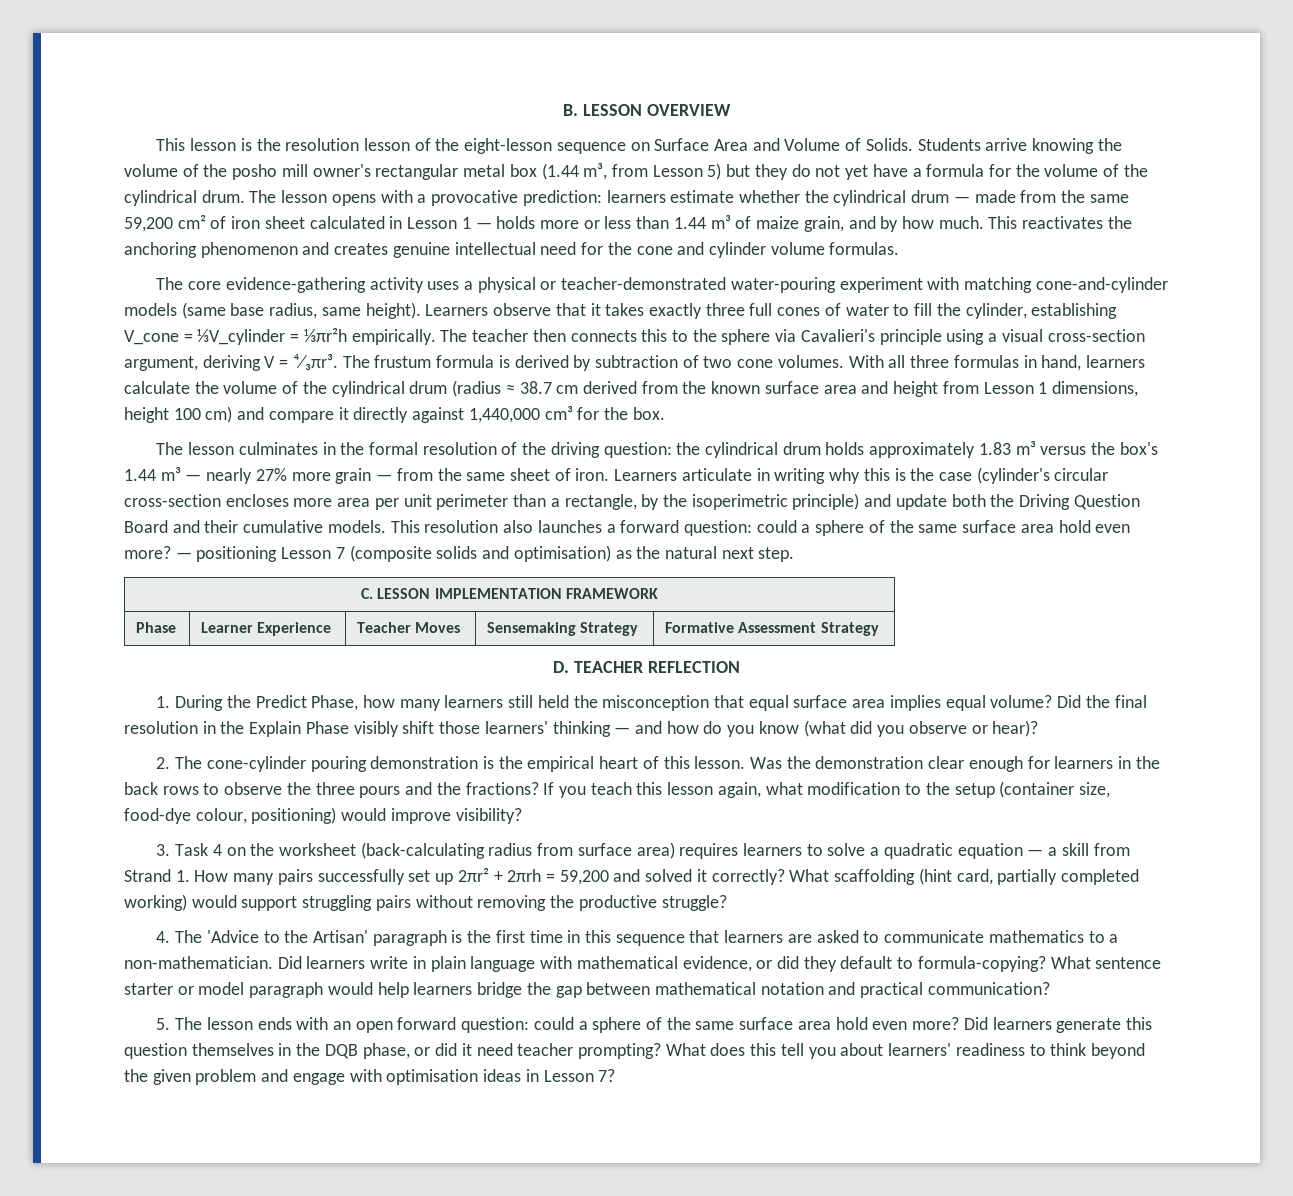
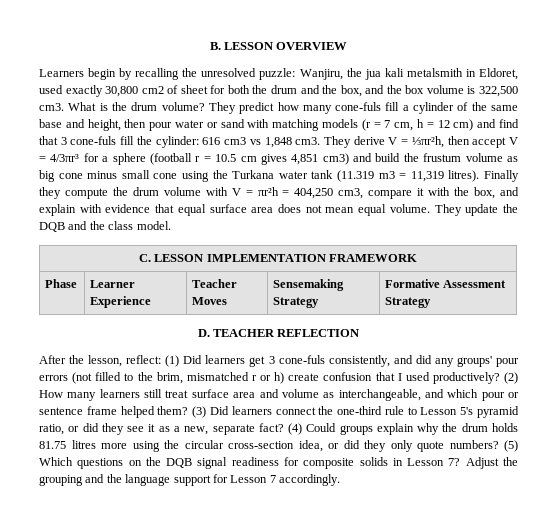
- This lesson is the resolution lesson of the eight-lesson sequence on Surface Area and Volume of Solids. Students arrive knowing the volume of the posho mill owner's rectangular metal box (1.44 m³, from Lesson 5) but they do not yet have a formula for the volume of the cylindrical drum. The lesson opens with a provocative prediction: learners estimate whether the cylindrical drum — made from the same 59,200 cm² of iron sheet calculated in Lesson 1 — holds more or less than 1.44 m³ of maize grain, and by how much. This reactivates the anchoring phenomenon and creates genuine intellectual need for the cone and cylinder volume formulas.
- The core evidence-gathering activity uses a physical or teacher-demonstrated water-pouring experiment with matching cone-and-cylinder models (same base radius, same height). Learners observe that it takes exactly three full cones of water to fill the cylinder, establishing V_cone = ⅓V_cylinder = ⅓πr²h empirically. The teacher then connects this to the sphere via Cavalieri's principle using a visual cross-section argument, deriving V = ⁴⁄₃πr³. The frustum formula is derived by subtraction of two cone volumes. With all three formulas in hand, learners calculate the volume of the cylindrical drum (radius ≈ 38.7 cm derived from the known surface area and height from Lesson 1 dimensions, height 100 cm) and compare it directly against 1,440,000 cm³ for the box.
- The lesson culminates in the formal resolution of the driving question: the cylindrical drum holds approximately 1.83 m³ versus the box's 1.44 m³ — nearly 27% more grain — from the same sheet of iron. Learners articulate in writing why this is the case (cylinder's circular cross-section encloses more area per unit perimeter than a rectangle, by the isoperimetric principle) and update both the Driving Question Board and their cumulative models. This resolution also launches a forward question: could a sphere of the same surface area hold even more? — positioning Lesson 7 (composite solids and optimisation) as the natural next step.
+ Learners begin by recalling the unresolved puzzle: Wanjiru, the jua kali metalsmith in Eldoret, used exactly 30,800 cm2 of sheet for both the drum and the box, and the box volume is 322,500 cm3. What is the drum volume? They predict how many cone-fuls fill a cylinder of the same base and height, then pour water or sand with matching models (r = 7 cm, h = 12 cm) and find that 3 cone-fuls fill the cylinder: 616 cm3 vs 1,848 cm3. They derive V = ⅓πr²h, then accept V = 4/3πr³ for a sphere (football r = 10.5 cm gives 4,851 cm3) and build the frustum volume as big cone minus small cone using the Turkana water tank (11.319 m3 = 11,319 litres). Finally they compute the drum volume with V = πr²h = 404,250 cm3, compare it with the box, and explain with evidence that equal surface area does not mean equal volume. They update the DQB and the class model.
- 1. During the Predict Phase, how many learners still held the misconception that equal surface area implies equal volume? Did the final resolution in the Explain Phase visibly shift those learners' thinking — and how do you know (what did you observe or hear)?
- 2. The cone-cylinder pouring demonstration is the empirical heart of this lesson. Was the demonstration clear enough for learners in the back rows to observe the three pours and the fractions? If you teach this lesson again, what modification to the setup (container size, food-dye colour, positioning) would improve visibility?
- 3. Task 4 on the worksheet (back-calculating radius from surface area) requires learners to solve a quadratic equation — a skill from Strand 1. How many pairs successfully set up 2πr² + 2πrh = 59,200 and solved it correctly? What scaffolding (hint card, partially completed working) would support struggling pairs without removing the productive struggle?
- 4. The 'Advice to the Artisan' paragraph is the first time in this sequence that learners are asked to communicate mathematics to a non-mathematician. Did learners write in plain language with mathematical evidence, or did they default to formula-copying? What sentence starter or model paragraph would help learners bridge the gap between mathematical notation and practical communication?
- 5. The lesson ends with an open forward question: could a sphere of the same surface area hold even more? Did learners generate this question themselves in the DQB phase, or did it need teacher prompting? What does this tell you about learners' readiness to think beyond the given problem and engage with optimisation ideas in Lesson 7?
+ After the lesson, reflect: (1) Did learners get 3 cone-fuls consistently, and did any groups' pour errors (not filled to the brim, mismatched r or h) create confusion that I used productively? (2) How many learners still treat surface area and volume as interchangeable, and which pour or sentence frame helped them? (3) Did learners connect the one-third rule to Lesson 5's pyramid ratio, or did they see it as a new, separate fact? (4) Could groups explain why the drum holds 81.75 litres more using the circular cross-section idea, or did they only quote numbers? (5) Which questions on the DQB signal readiness for composite solids in Lesson 7? Adjust the grouping and the language support for Lesson 7 accordingly.

